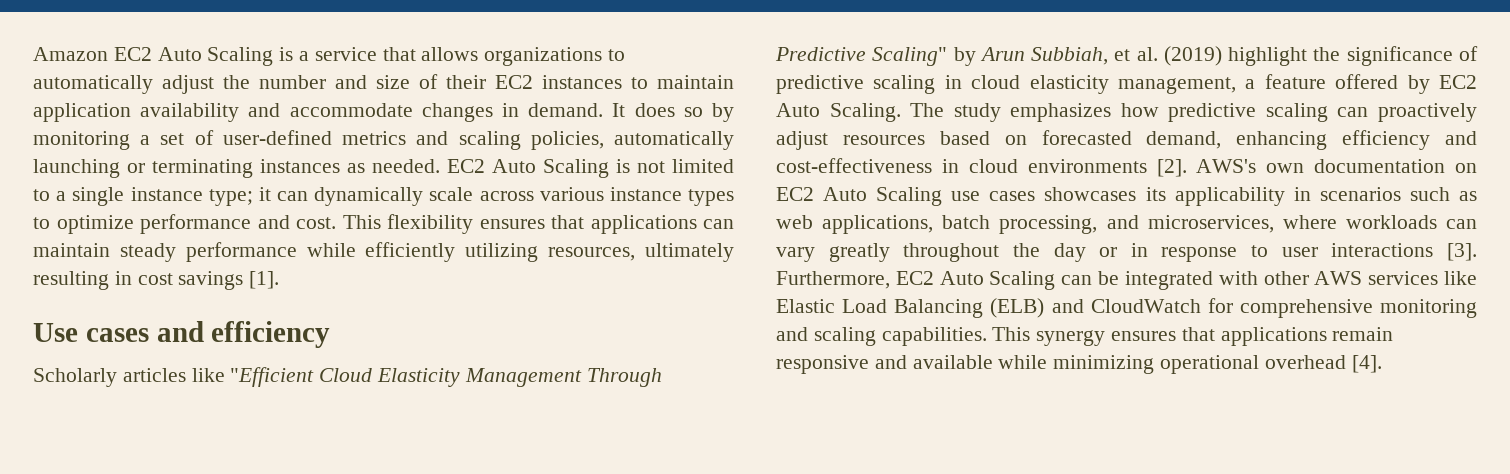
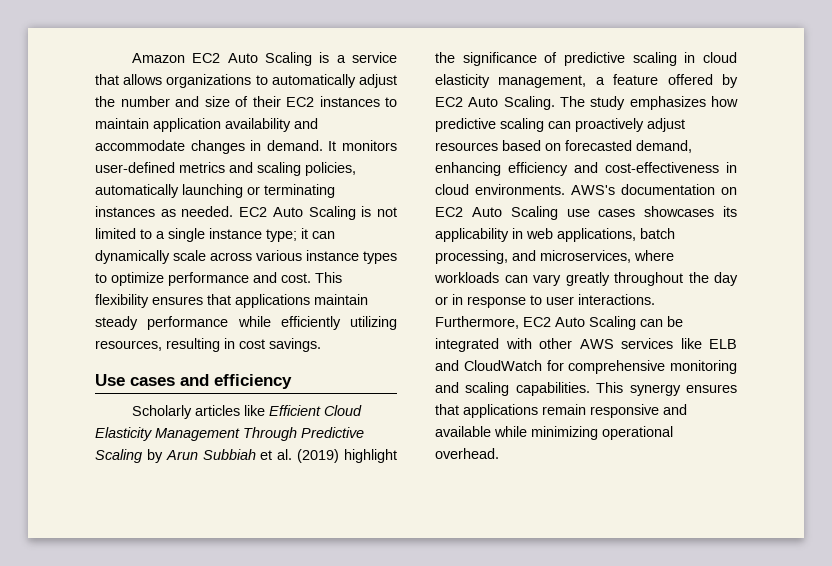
- It does so by monitoring a set of user-defined metrics and scaling policies, automatically launching or terminating instances as needed.
+ It monitors user-defined metrics and scaling policies, automatically launching or terminating instances as needed.
- This flexibility ensures that applications can maintain steady performance while efficiently utilizing resources, ultimately resulting in cost savings [1].
+ This flexibility ensures that applications maintain steady performance while efficiently utilizing resources, resulting in cost savings.
- Scholarly articles like "Efficient Cloud Elasticity Management Through Predictive Scaling" by Arun Subbiah, et al. (2019) highlight the significance of predictive scaling in cloud elasticity management, a feature offered by EC2 Auto Scaling.
+ Scholarly articles like Efficient Cloud Elasticity Management Through Predictive Scaling by Arun Subbiah et al. (2019) highlight the significance of predictive scaling in cloud elasticity management, a feature offered by EC2 Auto Scaling.
- The study emphasizes how predictive scaling can proactively adjust resources based on forecasted demand, enhancing efficiency and cost-effectiveness in cloud environments [2]. AWS's own documentation on EC2 Auto Scaling use cases showcases its applicability in scenarios such as web applications, batch processing, and microservices, where workloads can vary greatly throughout the day or in response to user interactions [3].
+ The study emphasizes how predictive scaling can proactively adjust resources based on forecasted demand, enhancing efficiency and cost-effectiveness in cloud environments. AWS's documentation on EC2 Auto Scaling use cases showcases its applicability in web applications, batch processing, and microservices, where workloads can vary greatly throughout the day or in response to user interactions.
- Furthermore, EC2 Auto Scaling can be integrated with other AWS services like Elastic Load Balancing (ELB) and CloudWatch for comprehensive monitoring and scaling capabilities.
+ Furthermore, EC2 Auto Scaling can be integrated with other AWS services like ELB and CloudWatch for comprehensive monitoring and scaling capabilities.
- This synergy ensures that applications remain responsive and available while minimizing operational overhead [4].
+ This synergy ensures that applications remain responsive and available while minimizing operational overhead.

